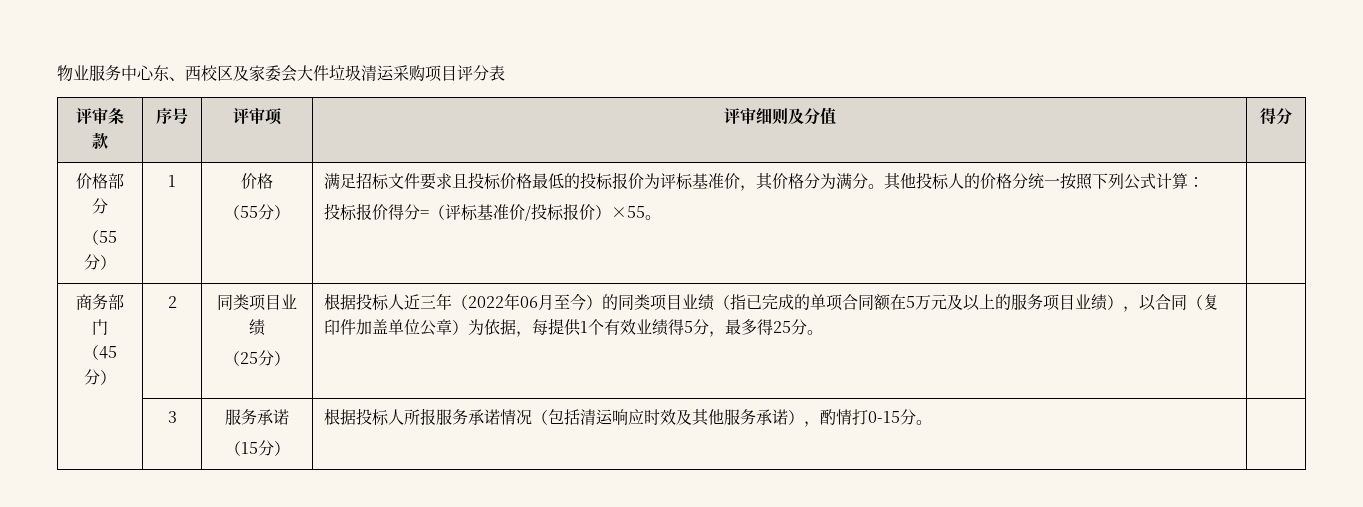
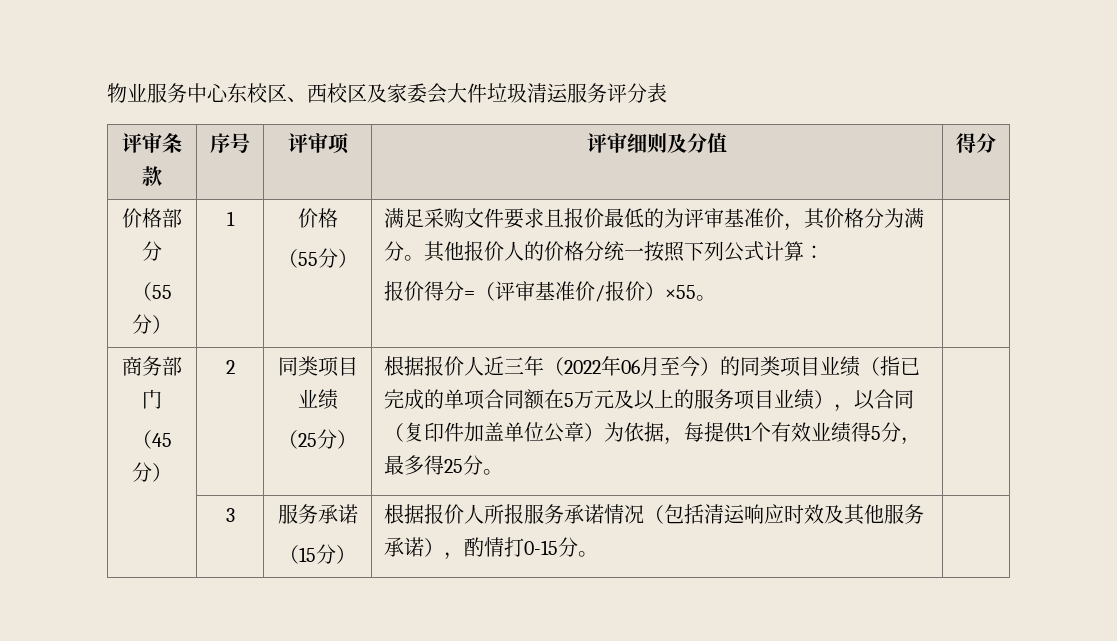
- 物业服务中心东、西校区及家委会大件垃圾清运采购项目评分表
+ 物业服务中心东校区、西校区及家委会大件垃圾清运服务评分表
- 满足招标文件要求且投标价格最低的投标报价为评标基准价，其价格分为满分。
+ 满足采购文件要求且报价最低的为评审基准价，其价格分为满分。
- 其他投标人的价格分统一按照下列公式计算：
+ 其他报价人的价格分统一按照下列公式计算：
- 投标报价得分=（评标基准价/投标报价）×55。
+ 报价得分=（评审基准价/报价）×55。
- 根据投标人近三年（2022年06月至今）的同类项目业绩（指已完成的单项合同额在5万元及以上的服务项目业绩），以合同（复印件加盖单位公章）为依据，每提供1个有效业绩得5分，最多得25分。
+ 根据报价人近三年（2022年06月至今）的同类项目业绩（指已完成的单项合同额在5万元及以上的服务项目业绩），以合同（复印件加盖单位公章）为依据，每提供1个有效业绩得5分，最多得25分。
  | 3 | 服务承诺
- （15分） | 根据投标人所报服务承诺情况（包括清运响应时效及其他服务承诺），酌情打0-15分。 |
+ （15分） | 根据报价人所报服务承诺情况（包括清运响应时效及其他服务承诺），酌情打0-15分。 |

